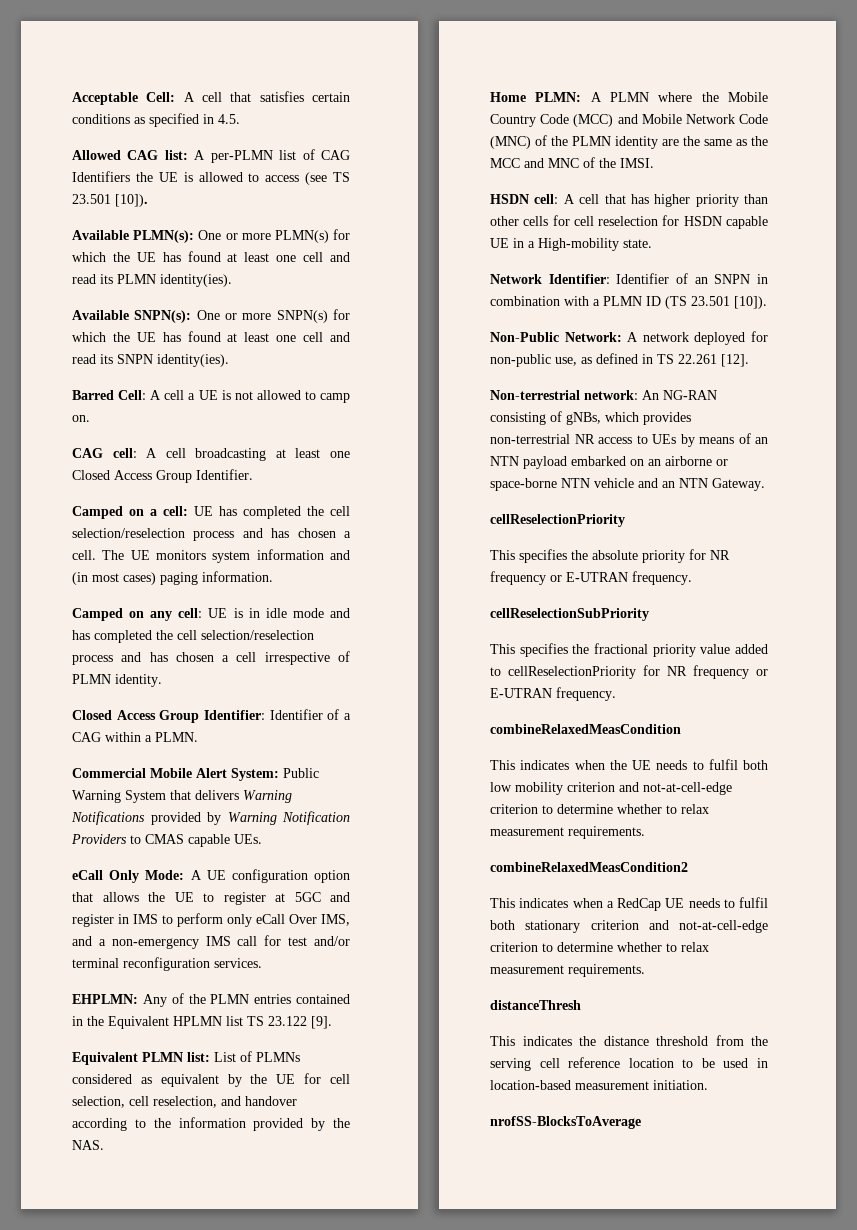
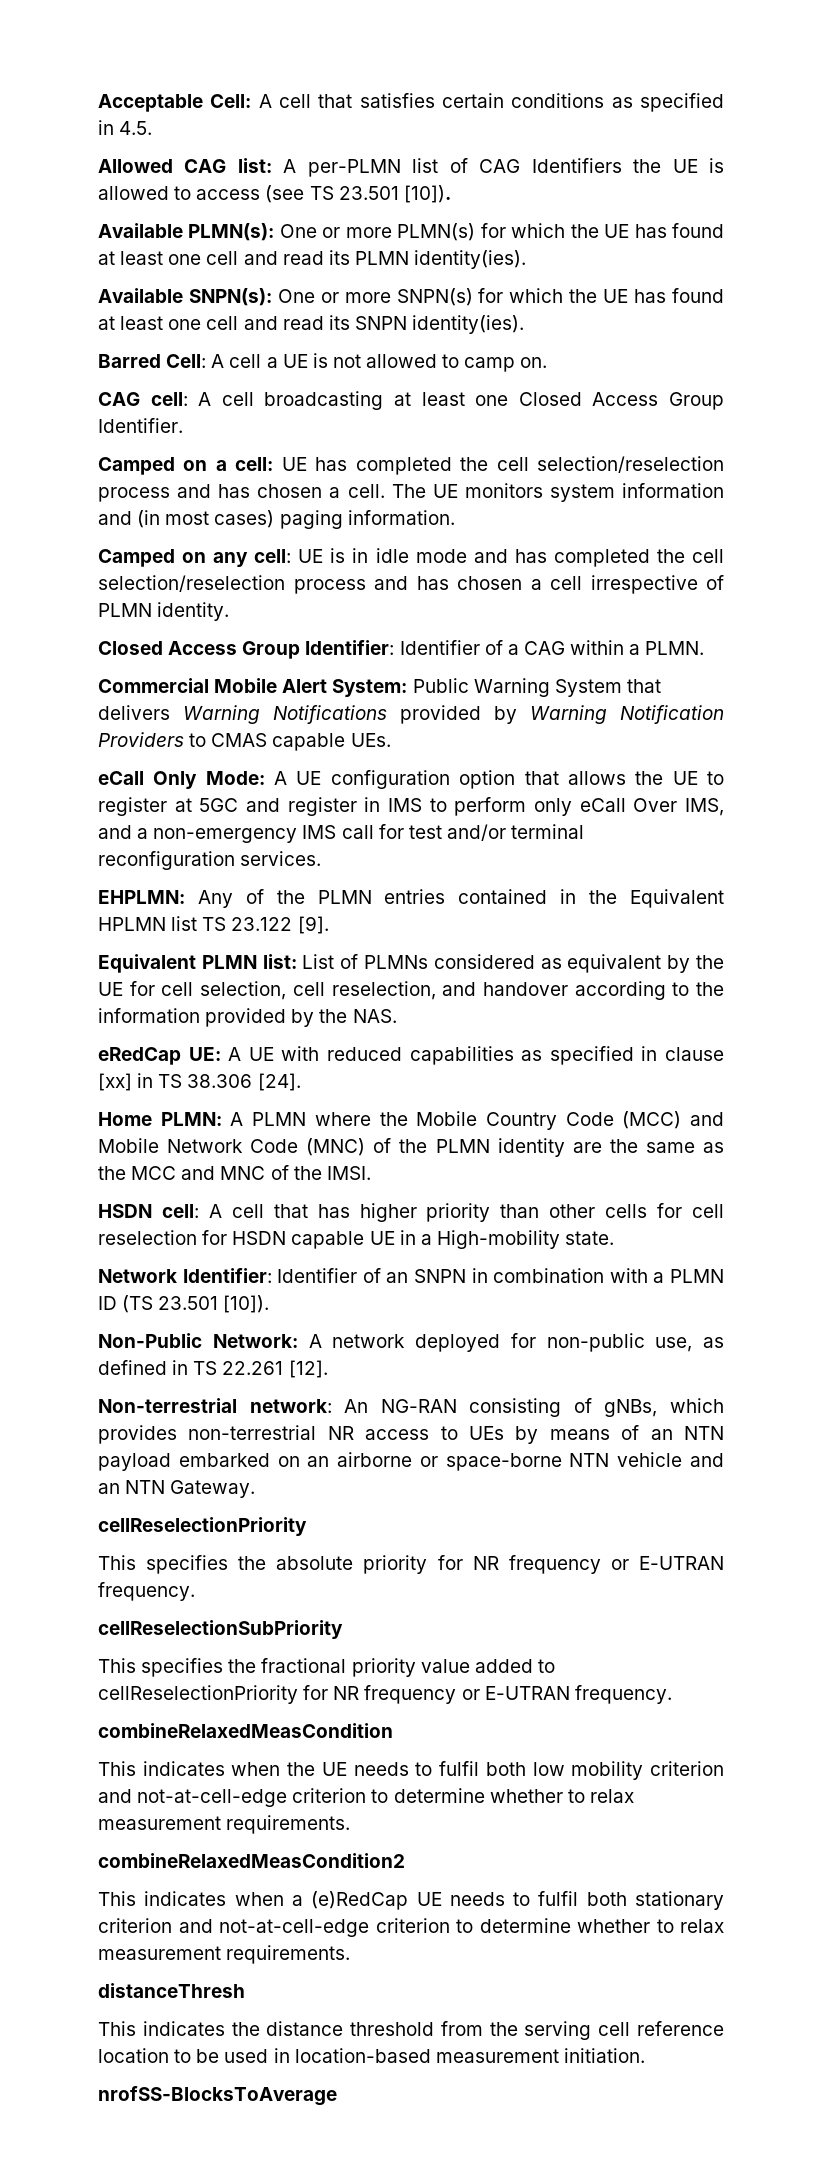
+ eRedCap UE: A UE with reduced capabilities as specified in clause [xx] in TS 38.306 [24].
- This indicates when a RedCap UE needs to fulfil both stationary criterion and not-at-cell-edge criterion to determine whether to relax measurement requirements.
+ This indicates when a (e)RedCap UE needs to fulfil both stationary criterion and not-at-cell-edge criterion to determine whether to relax measurement requirements.

